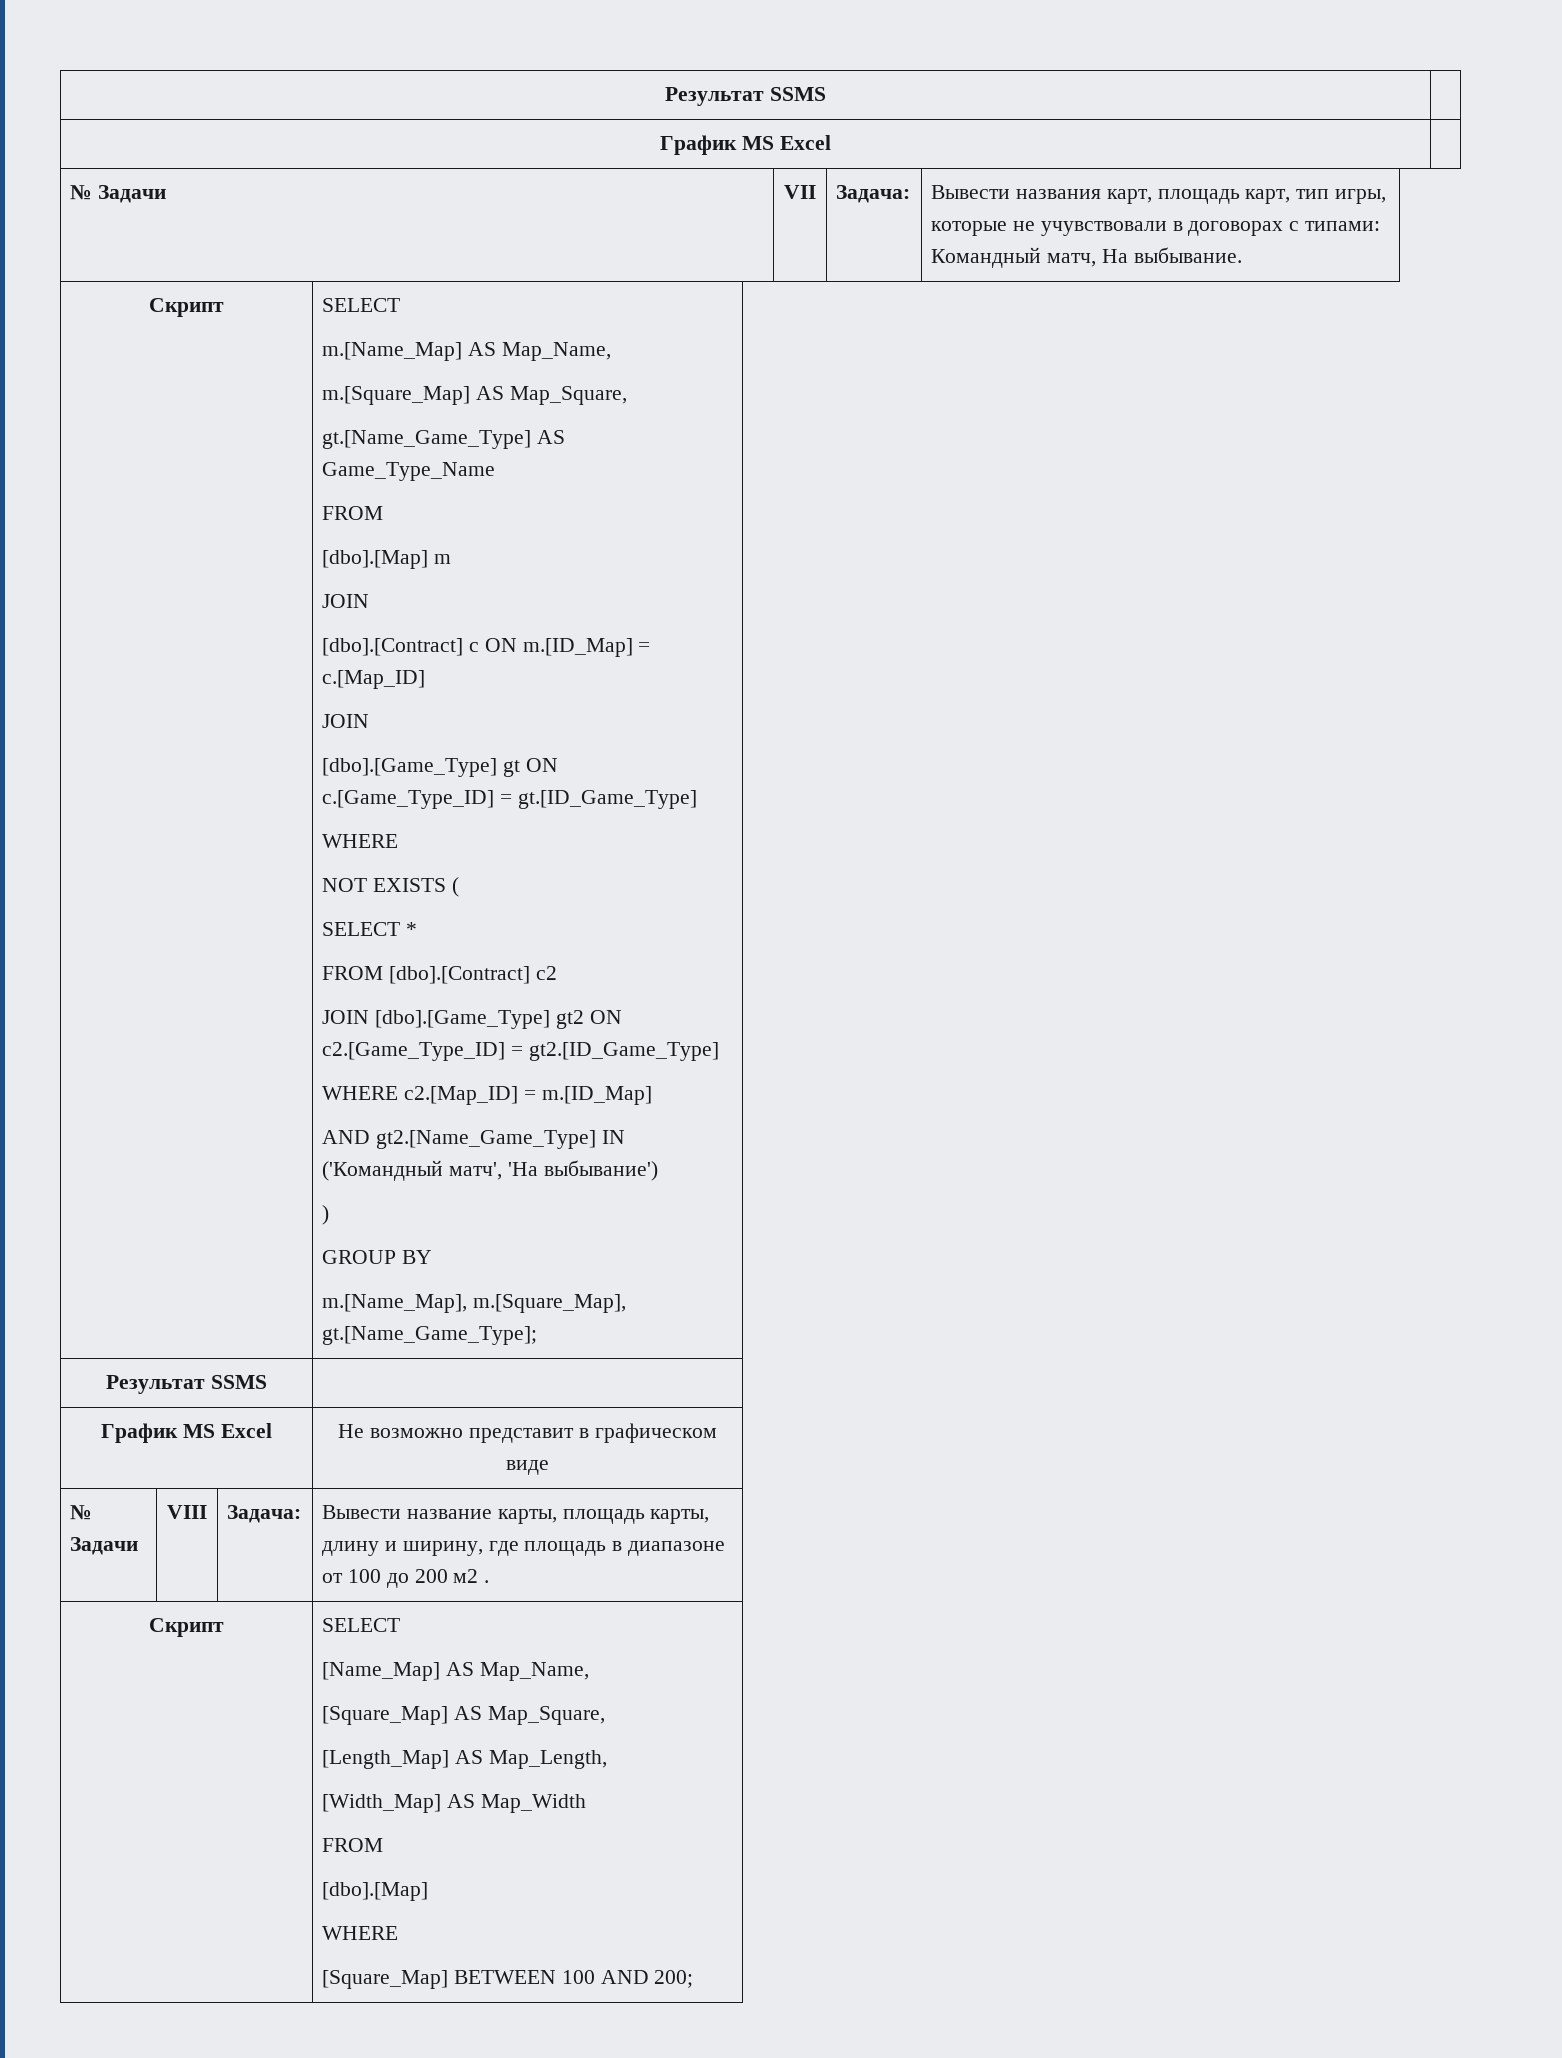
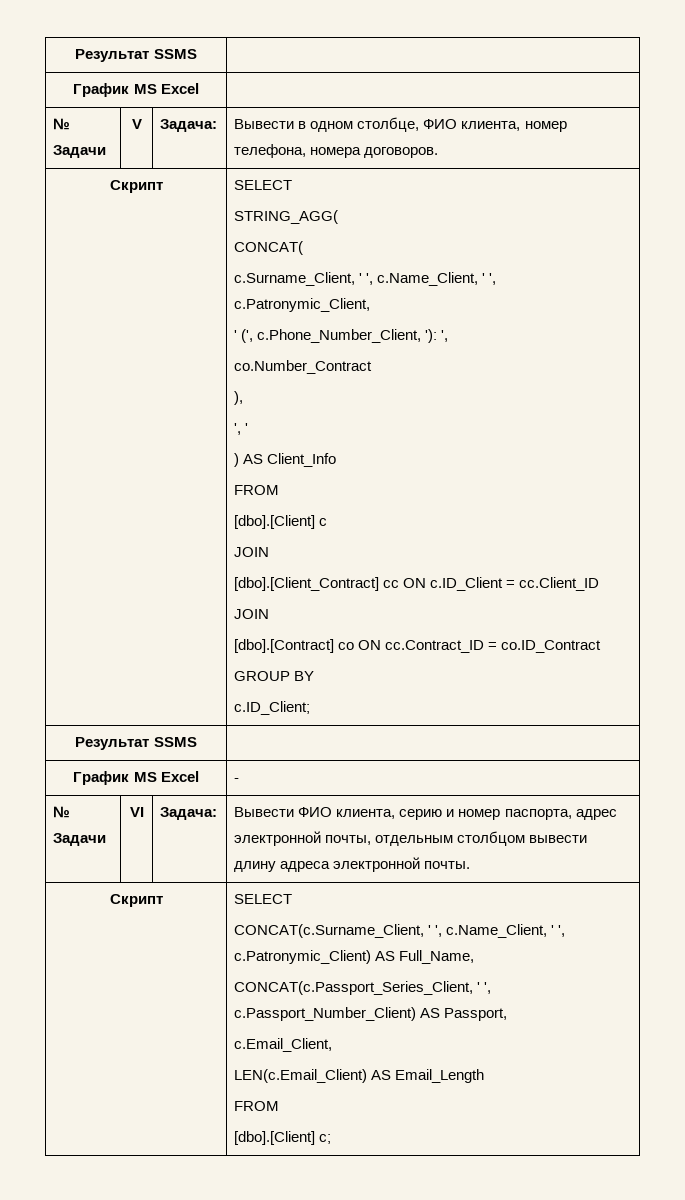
- № Задачи | VII | Задача: | Вывести названия карт, площадь карт, тип игры, которые не учувствовали в договорах с типами: Командный матч, На выбывание.
+ № Задачи | V | Задача: | Вывести в одном столбце, ФИО клиента, номер телефона, номера договоров.
  Скрипт | SELECT
- m.[Name_Map] AS Map_Name,
- m.[Square_Map] AS Map_Square,
- gt.[Name_Game_Type] AS Game_Type_Name
+ STRING_AGG(
+ CONCAT(
+ c.Surname_Client, ' ', c.Name_Client, ' ', c.Patronymic_Client,
+ ' (', c.Phone_Number_Client, '): ',
+ co.Number_Contract
+ ),
+ ', '
+ ) AS Client_Info
  FROM
- [dbo].[Map] m
+ [dbo].[Client] c
  JOIN
- [dbo].[Contract] c ON m.[ID_Map] = c.[Map_ID]
+ [dbo].[Client_Contract] cc ON c.ID_Client = cc.Client_ID
  JOIN
- [dbo].[Game_Type] gt ON c.[Game_Type_ID] = gt.[ID_Game_Type]
- WHERE
- NOT EXISTS (
- SELECT *
- FROM [dbo].[Contract] c2
- JOIN [dbo].[Game_Type] gt2 ON c2.[Game_Type_ID] = gt2.[ID_Game_Type]
- WHERE c2.[Map_ID] = m.[ID_Map]
- AND gt2.[Name_Game_Type] IN ('Командный матч', 'На выбывание')
- )
+ [dbo].[Contract] co ON cc.Contract_ID = co.ID_Contract
- m.[Name_Map], m.[Square_Map], gt.[Name_Game_Type];
+ c.ID_Client;
  Результат SSMS |
- График MS Excel | Не возможно представит в графическом виде
- № Задачи | VIII | Задача: | Вывести название карты, площадь карты, длину и ширину, где площадь в диапазоне от 100 до 200 м2 .
+ График MS Excel | -
+ № Задачи | VI | Задача: | Вывести ФИО клиента, серию и номер паспорта, адрес электронной почты, отдельным столбцом вывести длину адреса электронной почты.
  Скрипт | SELECT
- [Name_Map] AS Map_Name,
- [Square_Map] AS Map_Square,
- [Length_Map] AS Map_Length,
- [Width_Map] AS Map_Width
+ CONCAT(c.Surname_Client, ' ', c.Name_Client, ' ', c.Patronymic_Client) AS Full_Name,
+ CONCAT(c.Passport_Series_Client, ' ', c.Passport_Number_Client) AS Passport,
+ c.Email_Client,
+ LEN(c.Email_Client) AS Email_Length
  FROM
- [dbo].[Map]
- WHERE
- [Square_Map] BETWEEN 100 AND 200;
+ [dbo].[Client] c;

